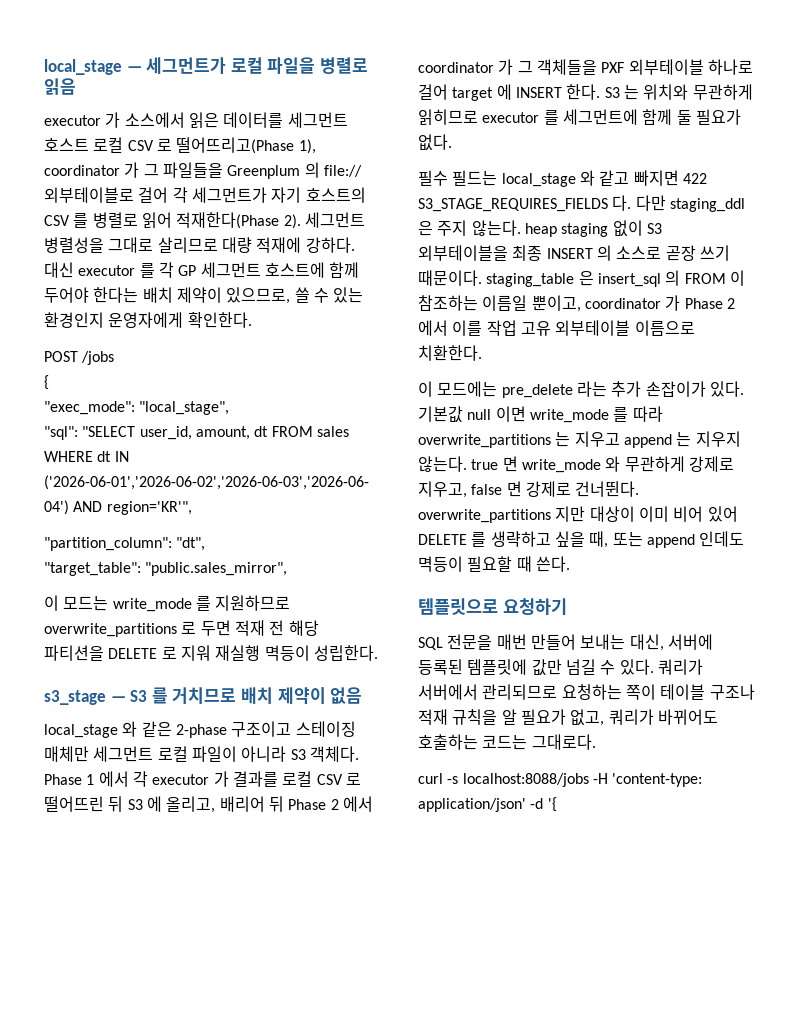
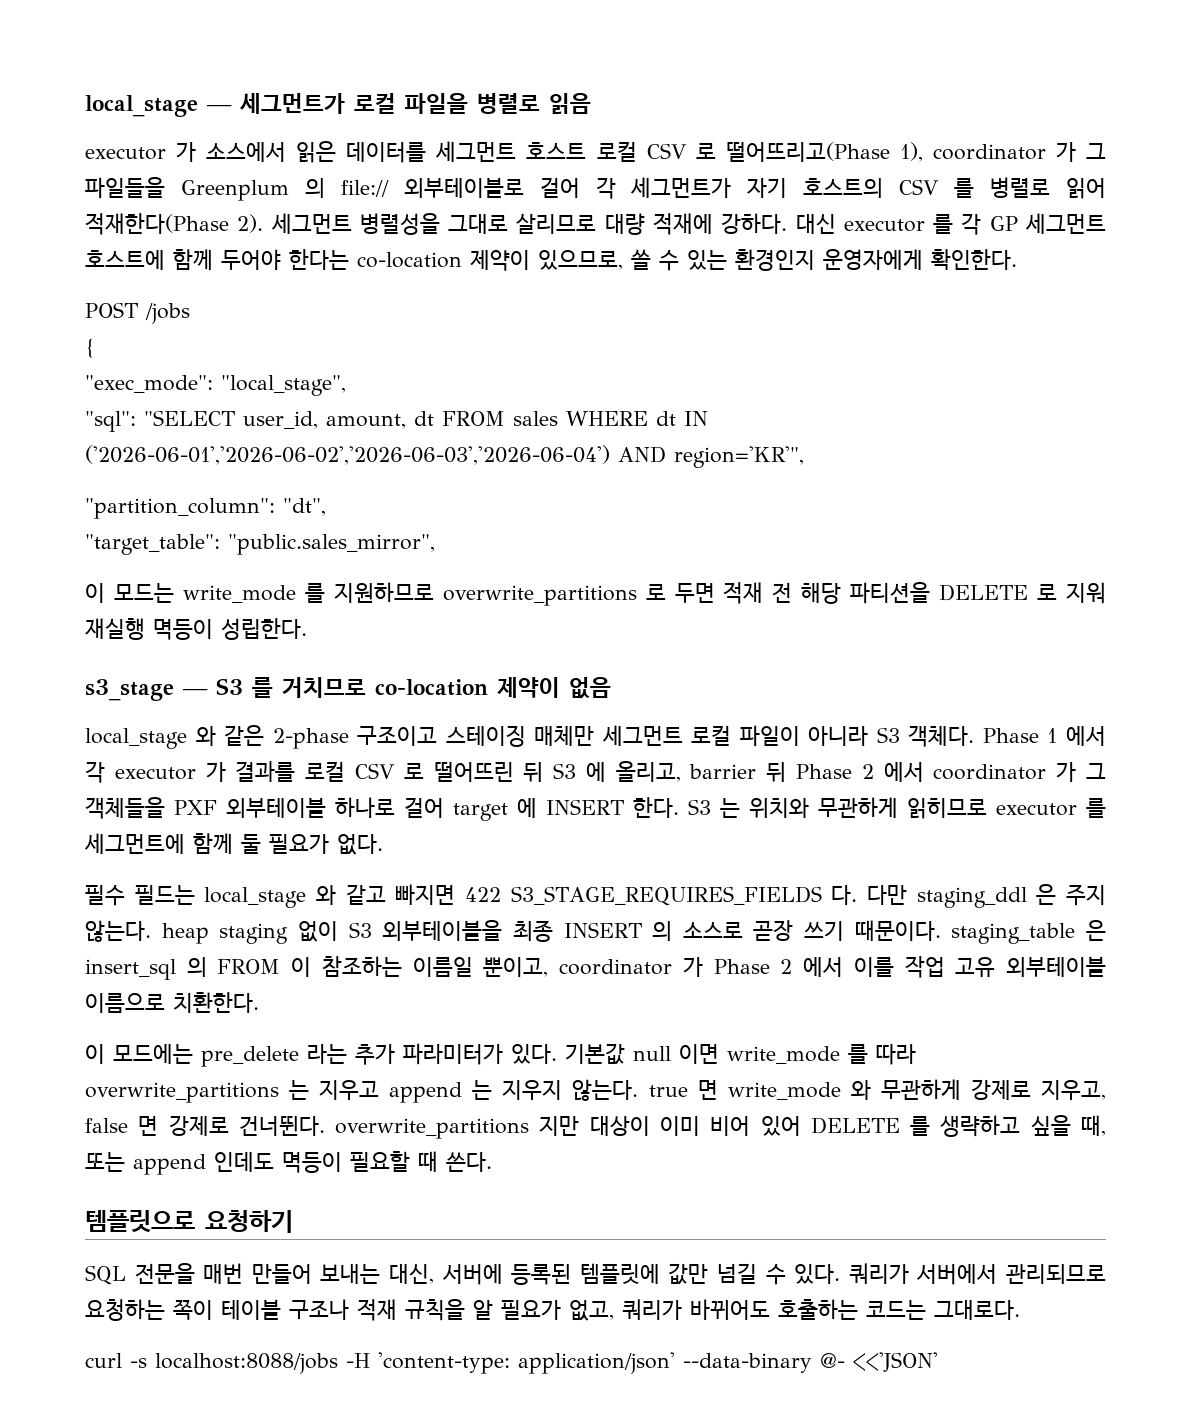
- 대신 executor 를 각 GP 세그먼트 호스트에 함께 두어야 한다는 배치 제약이 있으므로, 쓸 수 있는 환경인지 운영자에게 확인한다.
+ 대신 executor 를 각 GP 세그먼트 호스트에 함께 두어야 한다는 co-location 제약이 있으므로, 쓸 수 있는 환경인지 운영자에게 확인한다.
- s3_stage — S3 를 거치므로 배치 제약이 없음
+ s3_stage — S3 를 거치므로 co-location 제약이 없음
- Phase 1 에서 각 executor 가 결과를 로컬 CSV 로 떨어뜨린 뒤 S3 에 올리고, 배리어 뒤 Phase 2 에서 coordinator 가 그 객체들을 PXF 외부테이블 하나로 걸어 target 에 INSERT 한다.
+ Phase 1 에서 각 executor 가 결과를 로컬 CSV 로 떨어뜨린 뒤 S3 에 올리고, barrier 뒤 Phase 2 에서 coordinator 가 그 객체들을 PXF 외부테이블 하나로 걸어 target 에 INSERT 한다.
- 이 모드에는 pre_delete 라는 추가 손잡이가 있다.
+ 이 모드에는 pre_delete 라는 추가 파라미터가 있다.
- curl -s localhost:8088/jobs -H 'content-type: application/json' -d '{
+ curl -s localhost:8088/jobs -H 'content-type: application/json' --data-binary @- <<'JSON'

